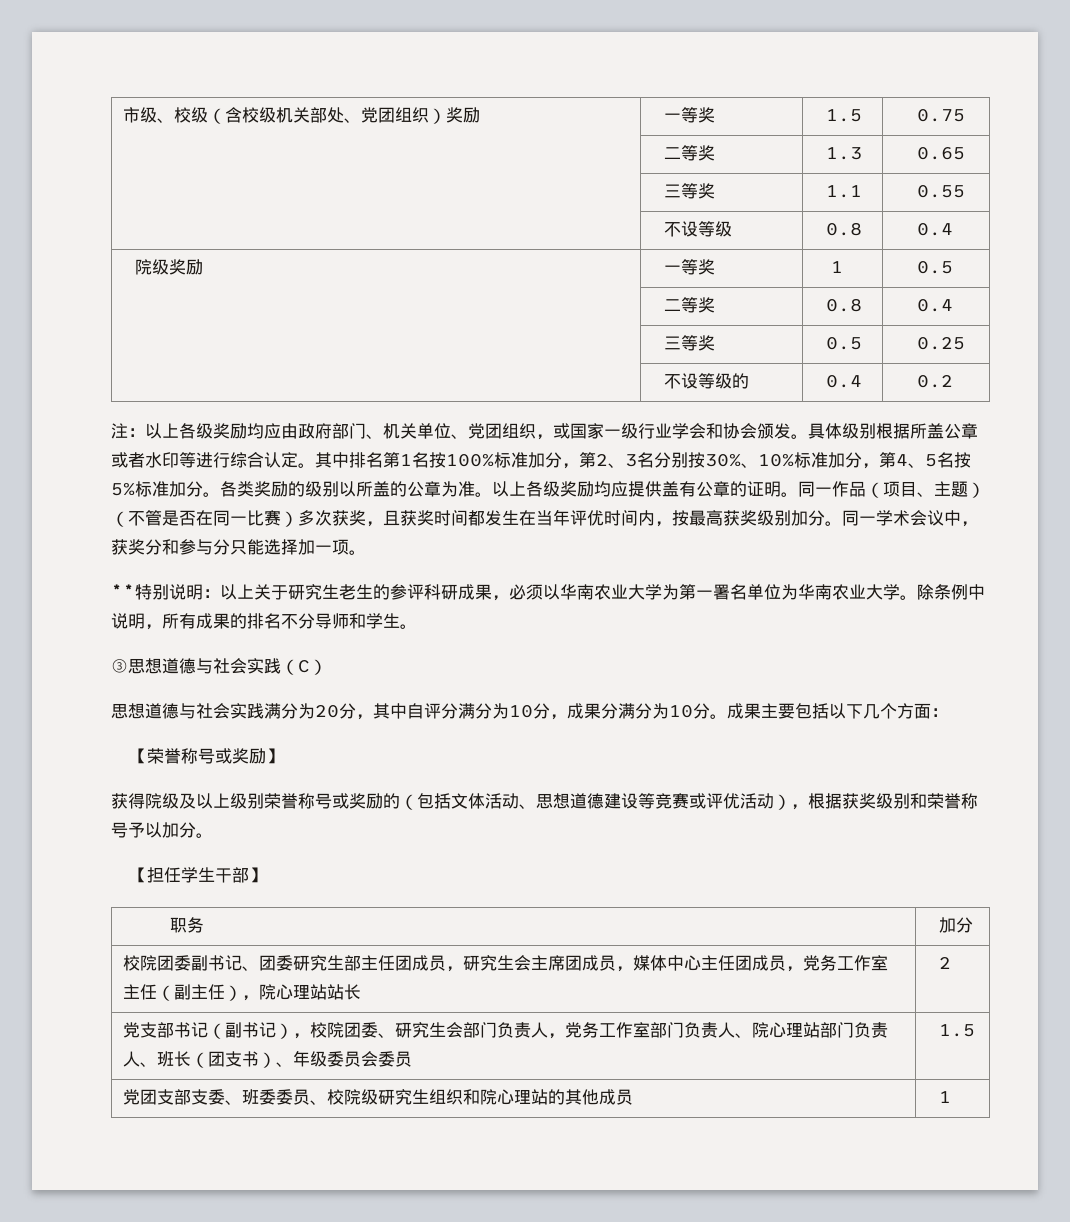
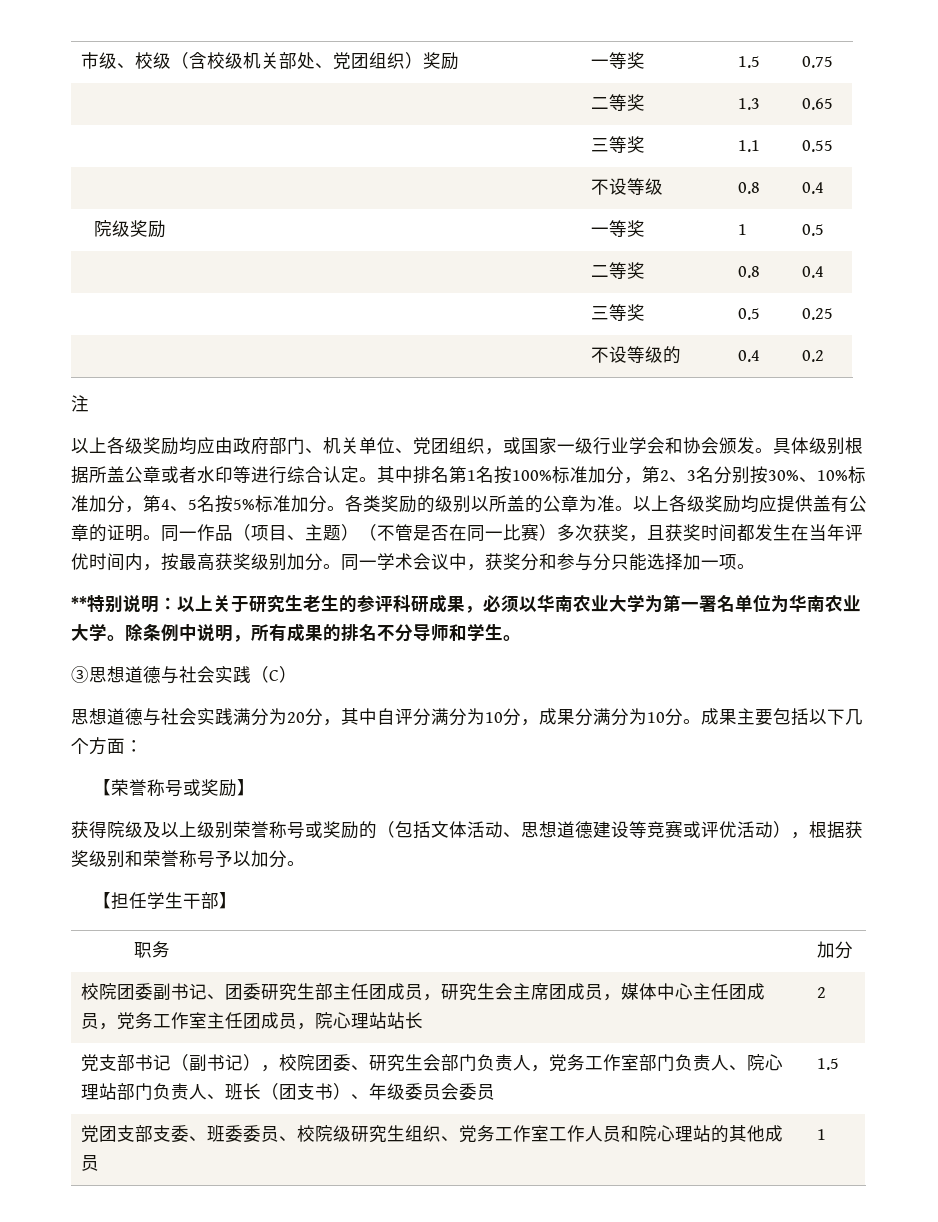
- 注：以上各级奖励均应由政府部门、机关单位、党团组织，或国家一级行业学会和协会颁发。
+ 注
+ 以上各级奖励均应由政府部门、机关单位、党团组织，或国家一级行业学会和协会颁发。
- 校院团委副书记、团委研究生部主任团成员，研究生会主席团成员，媒体中心主任团成员，党务工作室主任（副主任），院心理站站长 | 2
+ 校院团委副书记、团委研究生部主任团成员，研究生会主席团成员，媒体中心主任团成员，党务工作室主任团成员，院心理站站长 | 2
- 党团支部支委、班委委员、校院级研究生组织和院心理站的其他成员 | 1
+ 党团支部支委、班委委员、校院级研究生组织、党务工作室工作人员和院心理站的其他成员 | 1

